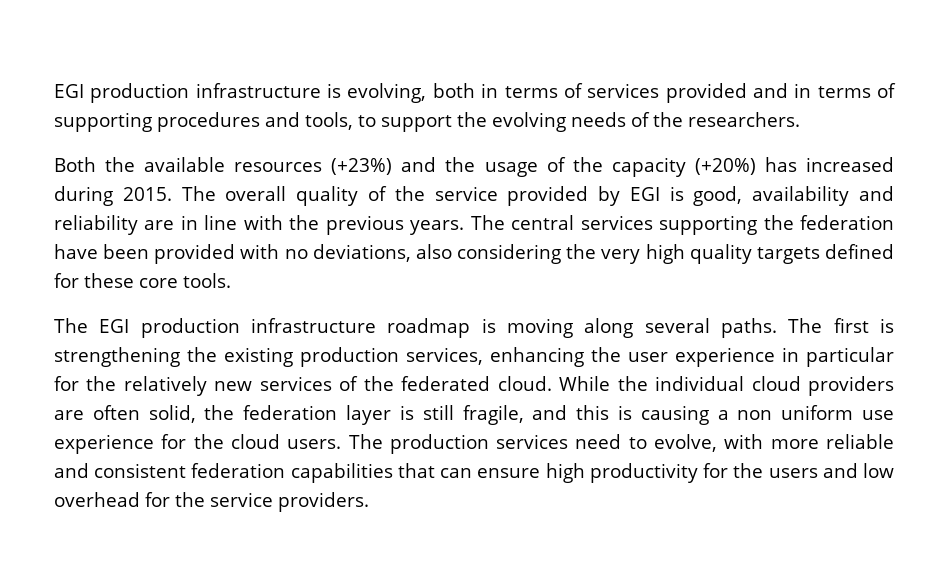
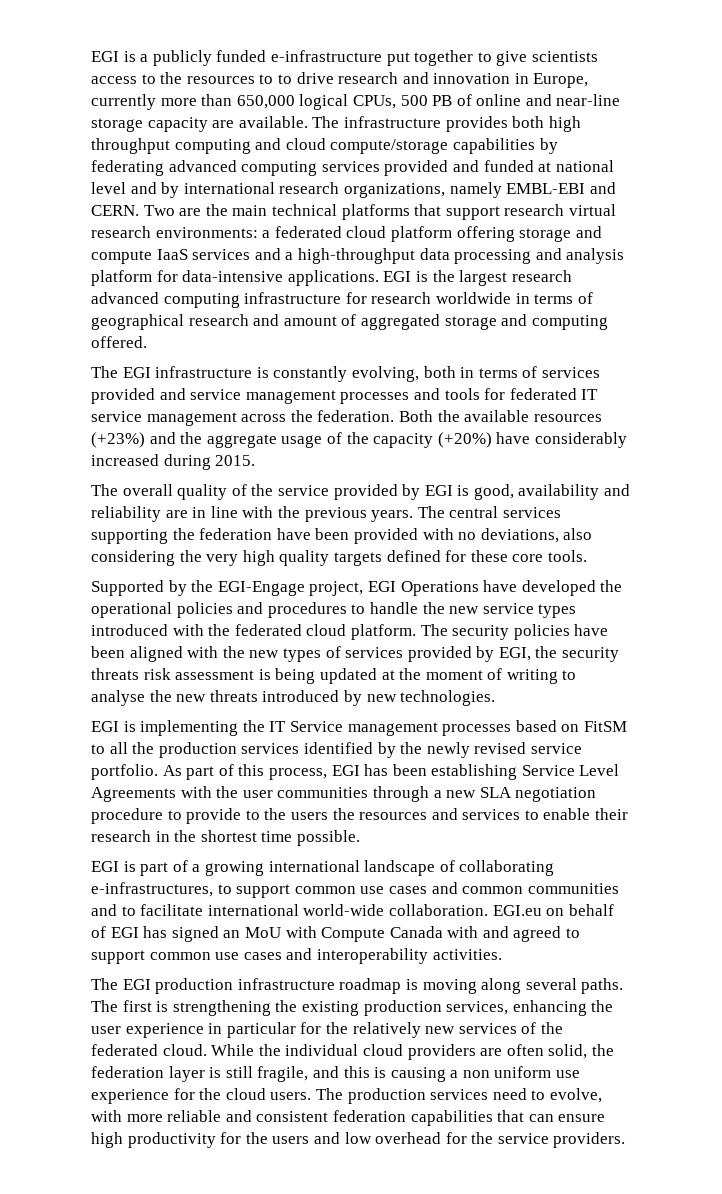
- EGI production infrastructure is evolving, both in terms of services provided and in terms of supporting procedures and tools, to support the evolving needs of the researchers.
- Both the available resources (+23%) and the usage of the capacity (+20%) has increased during 2015. The overall quality of the service provided by EGI is good, availability and reliability are in line with the previous years.
+ EGI is a publicly funded e-infrastructure put together to give scientists access to the resources to to drive research and innovation in Europe, currently more than 650,000 logical CPUs, 500 PB of online and near-line storage capacity are available. The infrastructure provides both high throughput computing and cloud compute/storage capabilities by federating advanced computing services provided and funded at national level and by international research organizations, namely EMBL-EBI and CERN. Two are the main technical platforms that support research virtual research environments: a federated cloud platform offering storage and compute IaaS services and a high-throughput data processing and analysis platform for data-intensive applications. EGI is the largest research advanced computing infrastructure for research worldwide in terms of geographical research and amount of aggregated storage and computing offered.
+ The EGI infrastructure is constantly evolving, both in terms of services provided and service management processes and tools for federated IT service management across the federation. Both the available resources (+23%) and the aggregate usage of the capacity (+20%) have considerably increased during 2015.
+ The overall quality of the service provided by EGI is good, availability and reliability are in line with the previous years.
+ Supported by the EGI-Engage project, EGI Operations have developed the operational policies and procedures to handle the new service types introduced with the federated cloud platform. The security policies have been aligned with the new types of services provided by EGI, the security threats risk assessment is being updated at the moment of writing to analyse the new threats introduced by new technologies.
+ EGI is implementing the IT Service management processes based on FitSM to all the production services identified by the newly revised service portfolio. As part of this process, EGI has been establishing Service Level Agreements with the user communities through a new SLA negotiation procedure to provide to the users the resources and services to enable their research in the shortest time possible.
+ EGI is part of a growing international landscape of collaborating e-infrastructures, to support common use cases and common communities and to facilitate international world-wide collaboration. EGI.eu on behalf of EGI has signed an MoU with Compute Canada with and agreed to support common use cases and interoperability activities.

